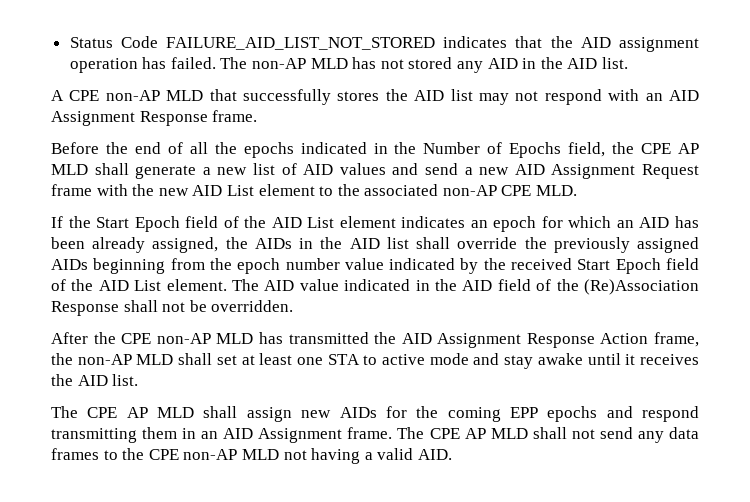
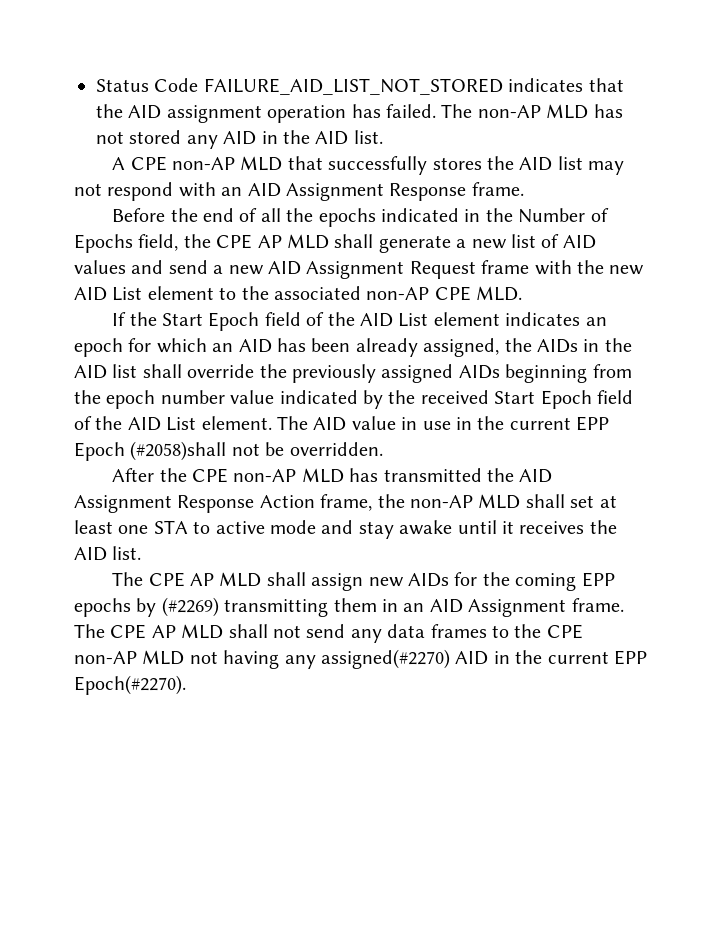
- The AID value indicated in the AID field of the (Re)Association Response shall not be overridden.
+ The AID value in use in the current EPP Epoch (#2058)shall not be overridden.
- The CPE AP MLD shall assign new AIDs for the coming EPP epochs and respond transmitting them in an AID Assignment frame.
+ The CPE AP MLD shall assign new AIDs for the coming EPP epochs by (#2269) transmitting them in an AID Assignment frame.
- The CPE AP MLD shall not send any data frames to the CPE non-AP MLD not having a valid AID.
+ The CPE AP MLD shall not send any data frames to the CPE non-AP MLD not having any assigned(#2270) AID in the current EPP Epoch(#2270).

